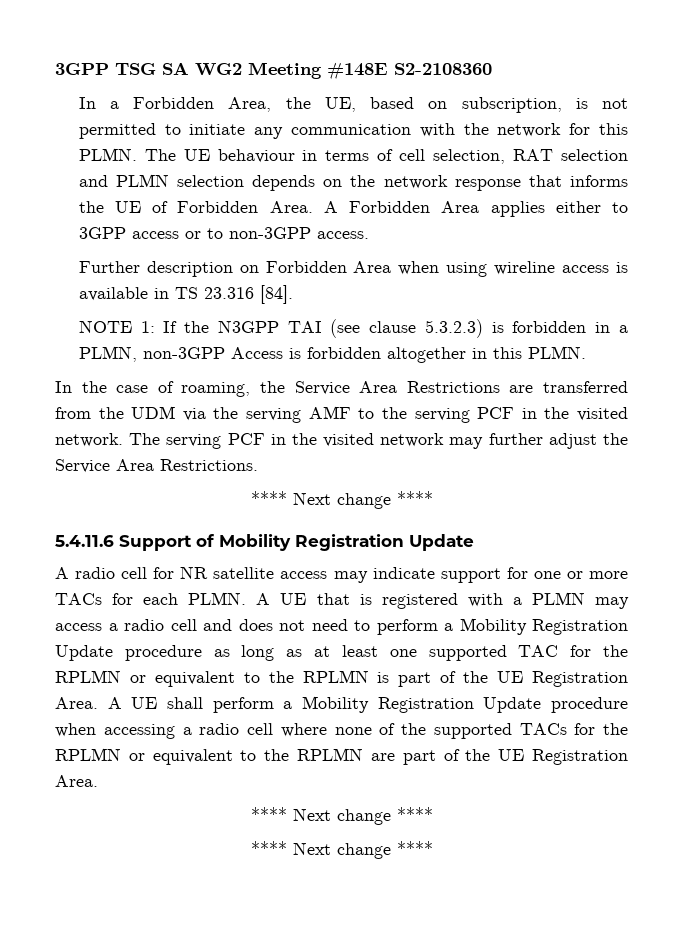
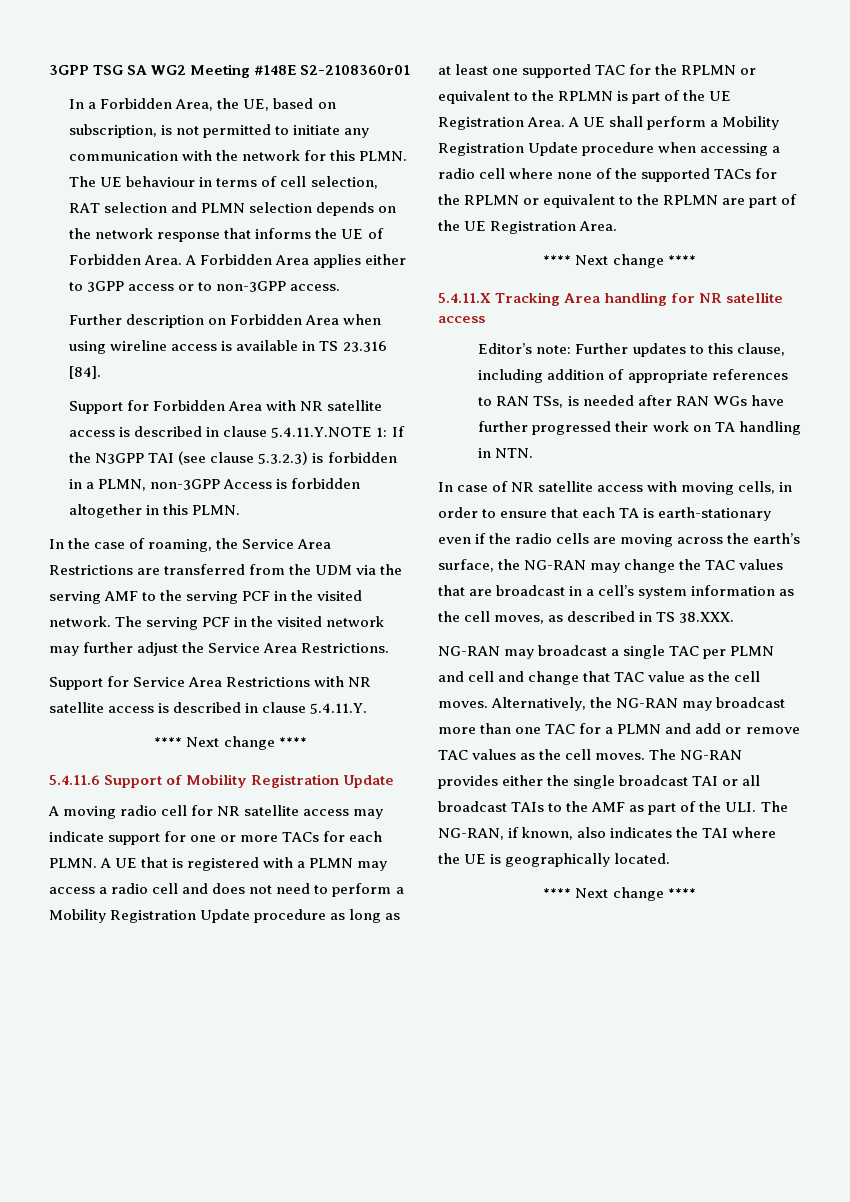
- 3GPP TSG SA WG2 Meeting #148E S2-2108360
+ 3GPP TSG SA WG2 Meeting #148E S2-2108360r01
- NOTE 1: If the N3GPP TAI (see clause 5.3.2.3) is forbidden in a PLMN, non-3GPP Access is forbidden altogether in this PLMN.
+ Support for Forbidden Area with NR satellite access is described in clause 5.4.11.Y.NOTE 1: If the N3GPP TAI (see clause 5.3.2.3) is forbidden in a PLMN, non-3GPP Access is forbidden altogether in this PLMN.
+ Support for Service Area Restrictions with NR satellite access is described in clause 5.4.11.Y.
- A radio cell for NR satellite access may indicate support for one or more TACs for each PLMN.
+ A moving radio cell for NR satellite access may indicate support for one or more TACs for each PLMN.
+ 5.4.11.X Tracking Area handling for NR satellite access
+ Editor’s note: Further updates to this clause, including addition of appropriate references to RAN TSs, is needed after RAN WGs have further progressed their work on TA handling in NTN.
+ In case of NR satellite access with moving cells, in order to ensure that each TA is earth-stationary even if the radio cells are moving across the earth’s surface, the NG-RAN may change the TAC values that are broadcast in a cell’s system information as the cell moves, as described in TS 38.XXX.
+ NG-RAN may broadcast a single TAC per PLMN and cell and change that TAC value as the cell moves. Alternatively, the NG-RAN may broadcast more than one TAC for a PLMN and add or remove TAC values as the cell moves. The NG-RAN provides either the single broadcast TAI or all broadcast TAIs to the AMF as part of the ULI. The NG-RAN, if known, also indicates the TAI where the UE is geographically located.

